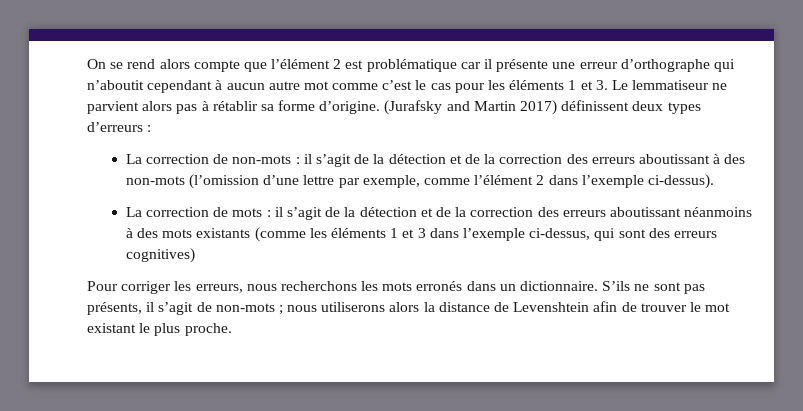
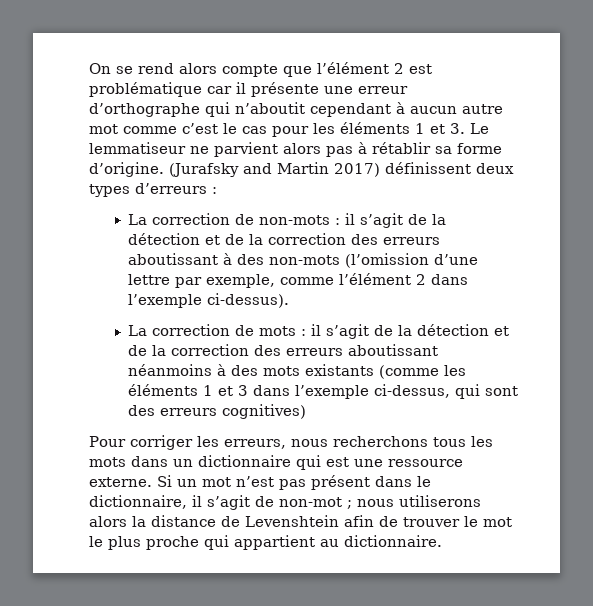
- Pour corriger les erreurs, nous recherchons les mots erronés dans un dictionnaire. S’ils ne sont pas présents, il s’agit de non-mots ; nous utiliserons alors la distance de Levenshtein afin de trouver le mot existant le plus proche.
+ Pour corriger les erreurs, nous recherchons tous les mots dans un dictionnaire qui est une ressource externe. Si un mot n’est pas présent dans le dictionnaire, il s’agit de non-mot ; nous utiliserons alors la distance de Levenshtein afin de trouver le mot le plus proche qui appartient au dictionnaire.

